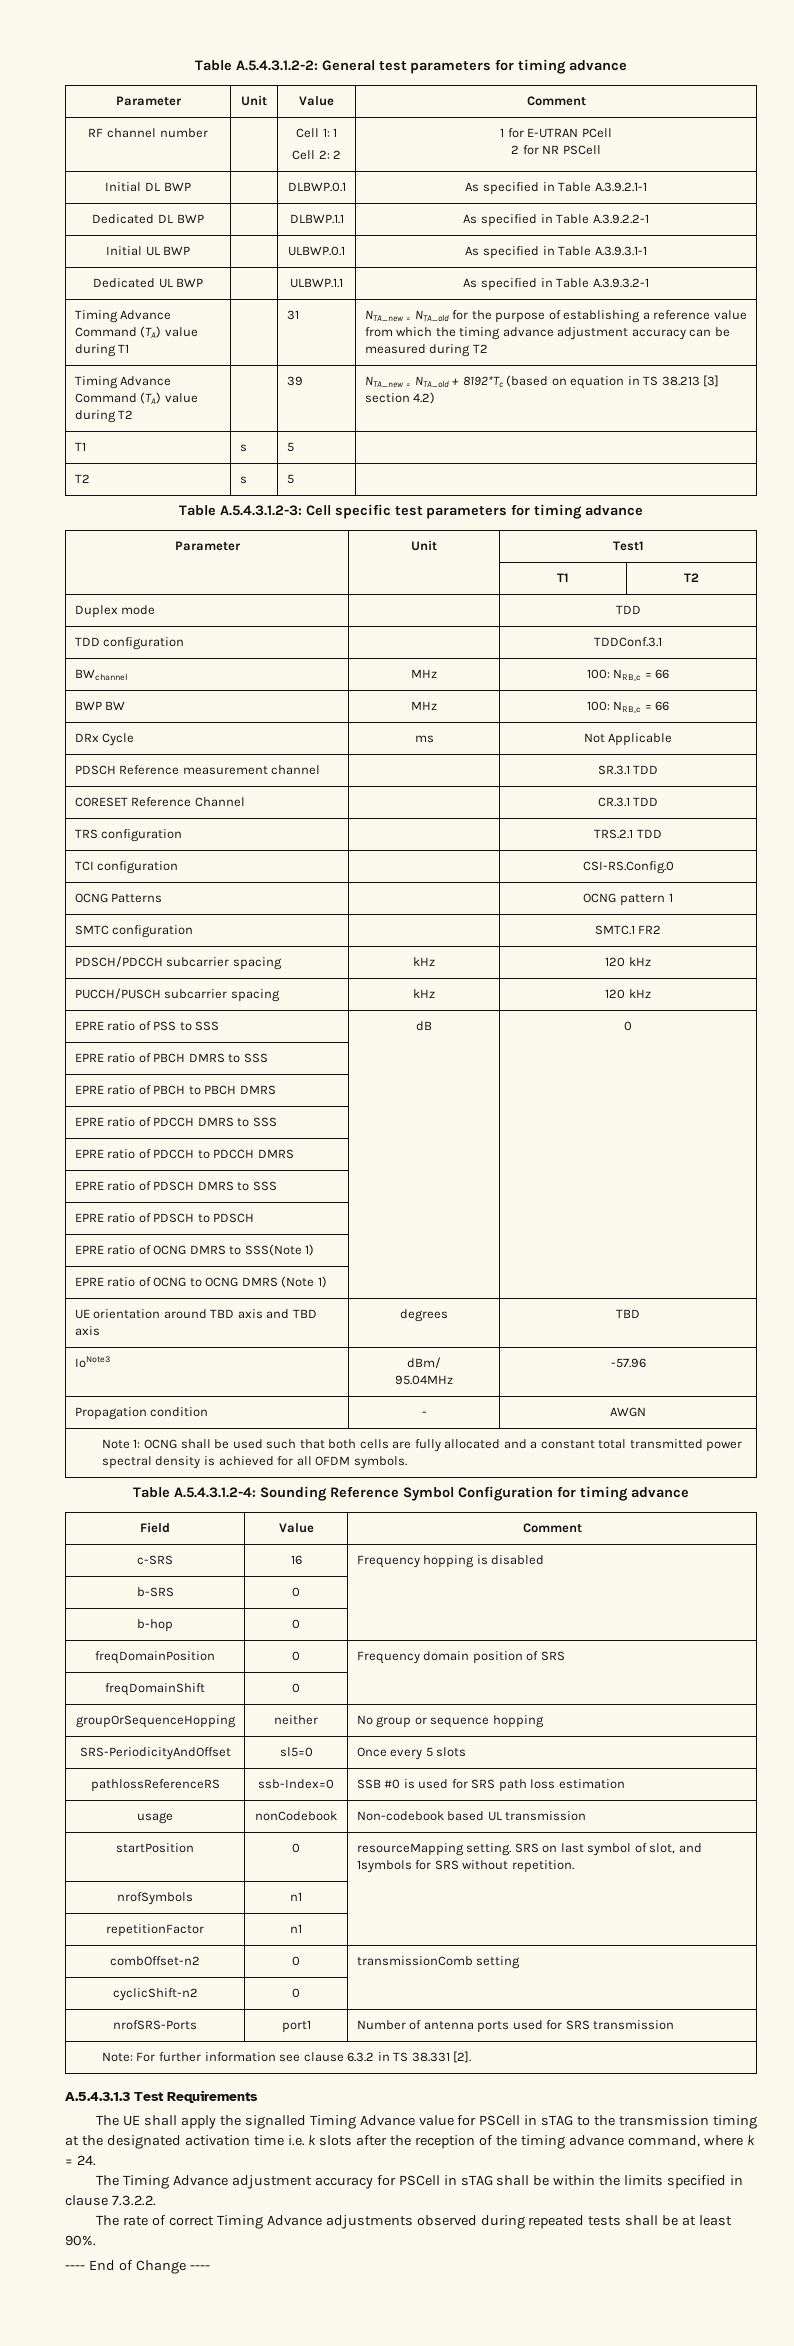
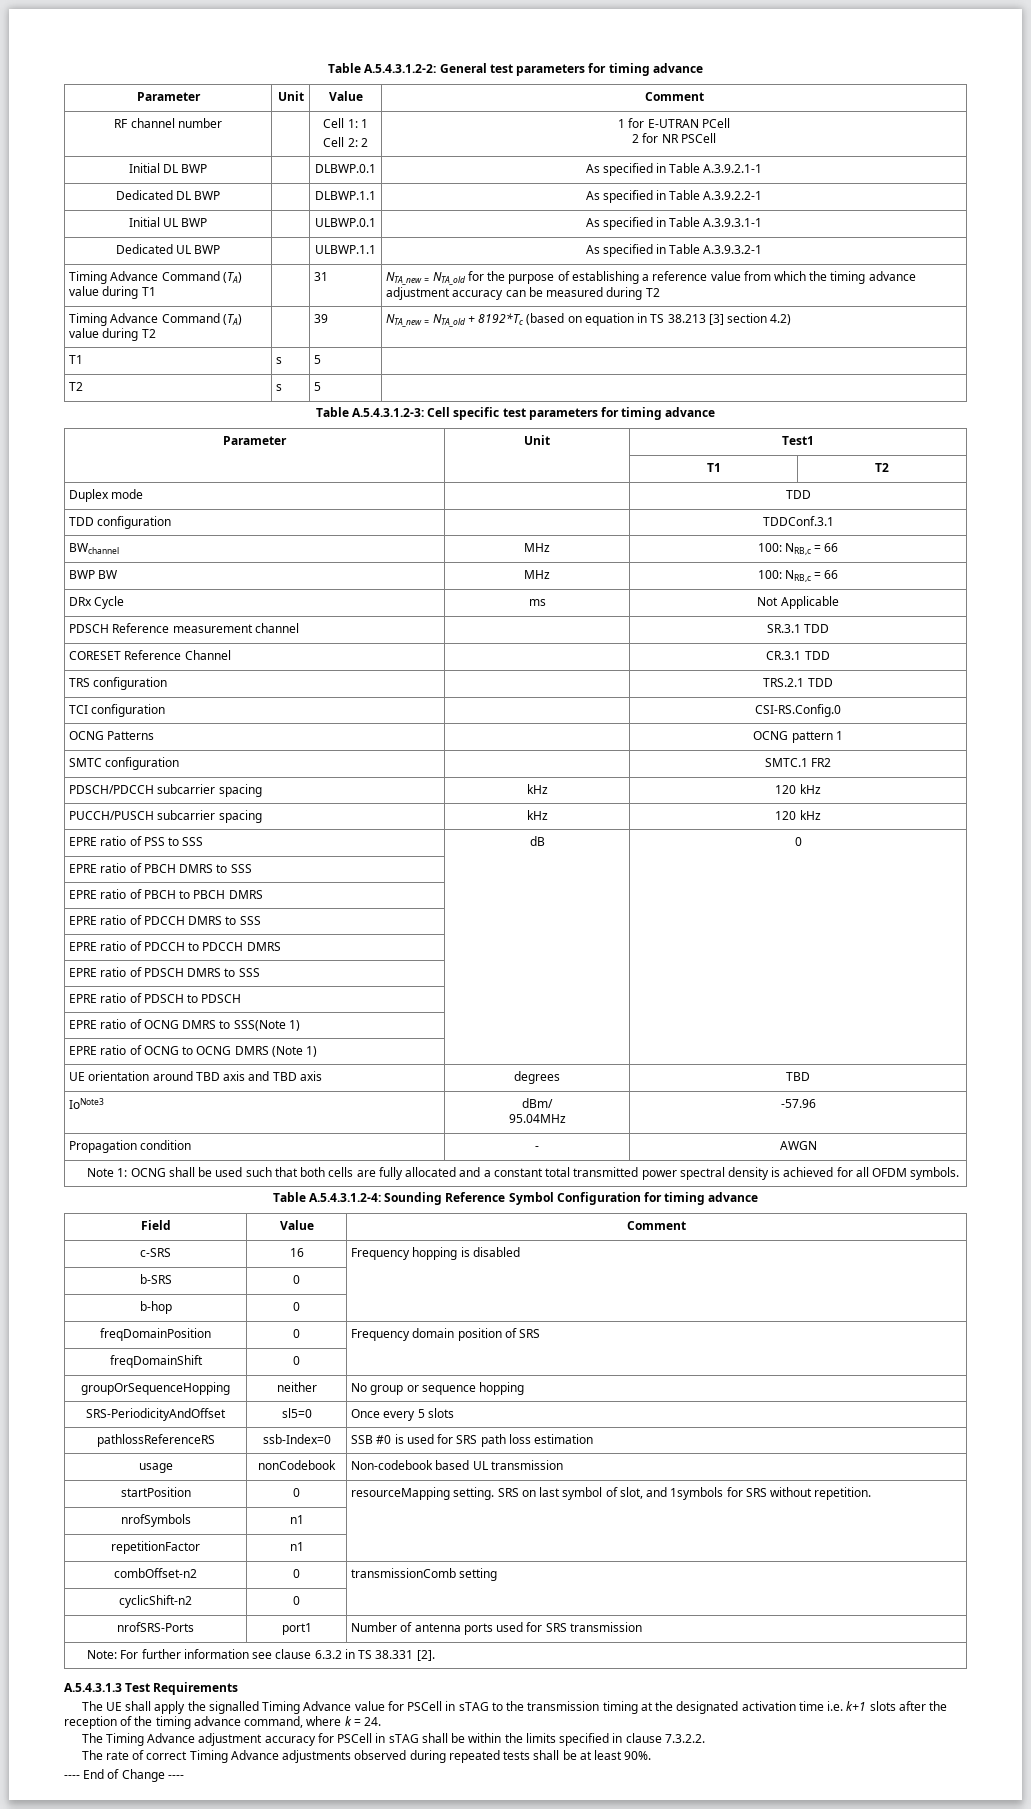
- The UE shall apply the signalled Timing Advance value for PSCell in sTAG to the transmission timing at the designated activation time i.e. k slots after the reception of the timing advance command, where k = 24.
+ The UE shall apply the signalled Timing Advance value for PSCell in sTAG to the transmission timing at the designated activation time i.e. k+1 slots after the reception of the timing advance command, where k = 24.

